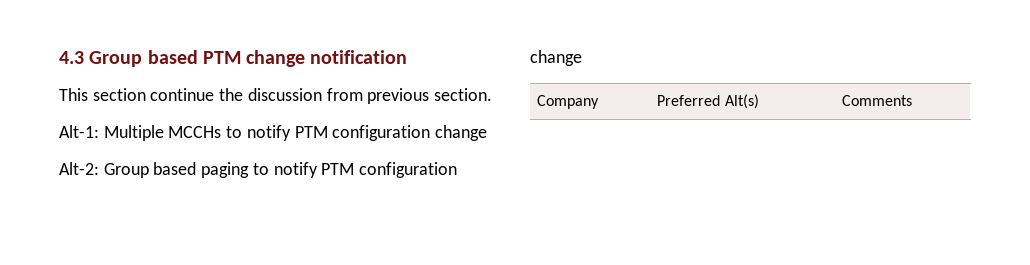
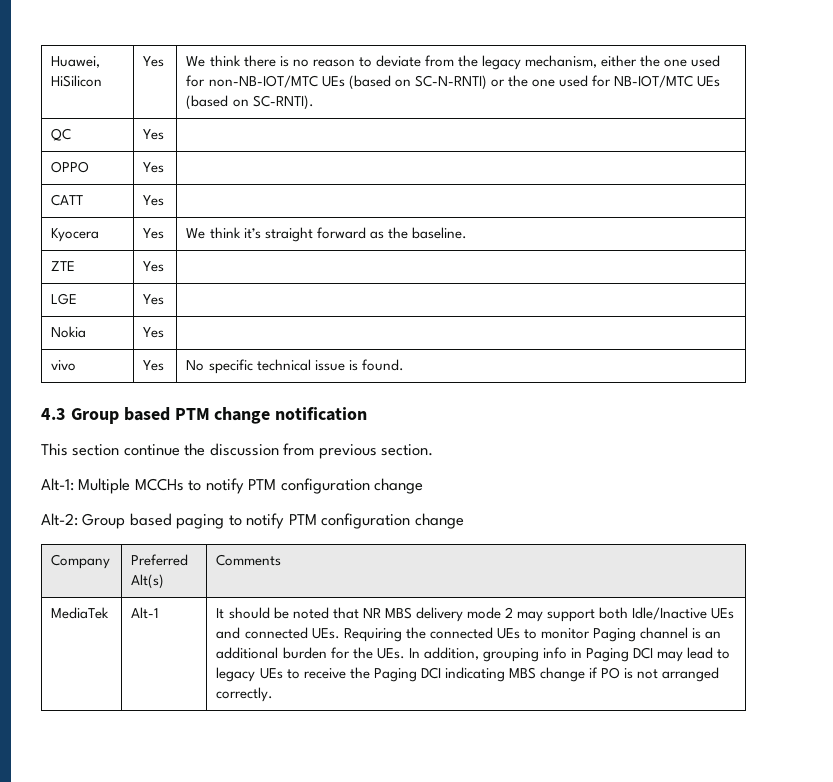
+ Huawei, HiSilicon | Yes | We think there is no reason to deviate from the legacy mechanism, either the one used for non-NB-IOT/MTC UEs (based on SC-N-RNTI) or the one used for NB-IOT/MTC UEs (based on SC-RNTI).
+ QC | Yes |
+ OPPO | Yes |
+ CATT | Yes |
+ Kyocera | Yes | We think it’s straight forward as the baseline.
+ ZTE | Yes |
+ LGE | Yes |
+ Nokia | Yes |
+ vivo | Yes | No specific technical issue is found.
+ MediaTek | Alt-1 | It should be noted that NR MBS delivery mode 2 may support both Idle/Inactive UEs and connected UEs. Requiring the connected UEs to monitor Paging channel is an additional burden for the UEs. In addition, grouping info in Paging DCI may lead to legacy UEs to receive the Paging DCI indicating MBS change if PO is not arranged correctly.

